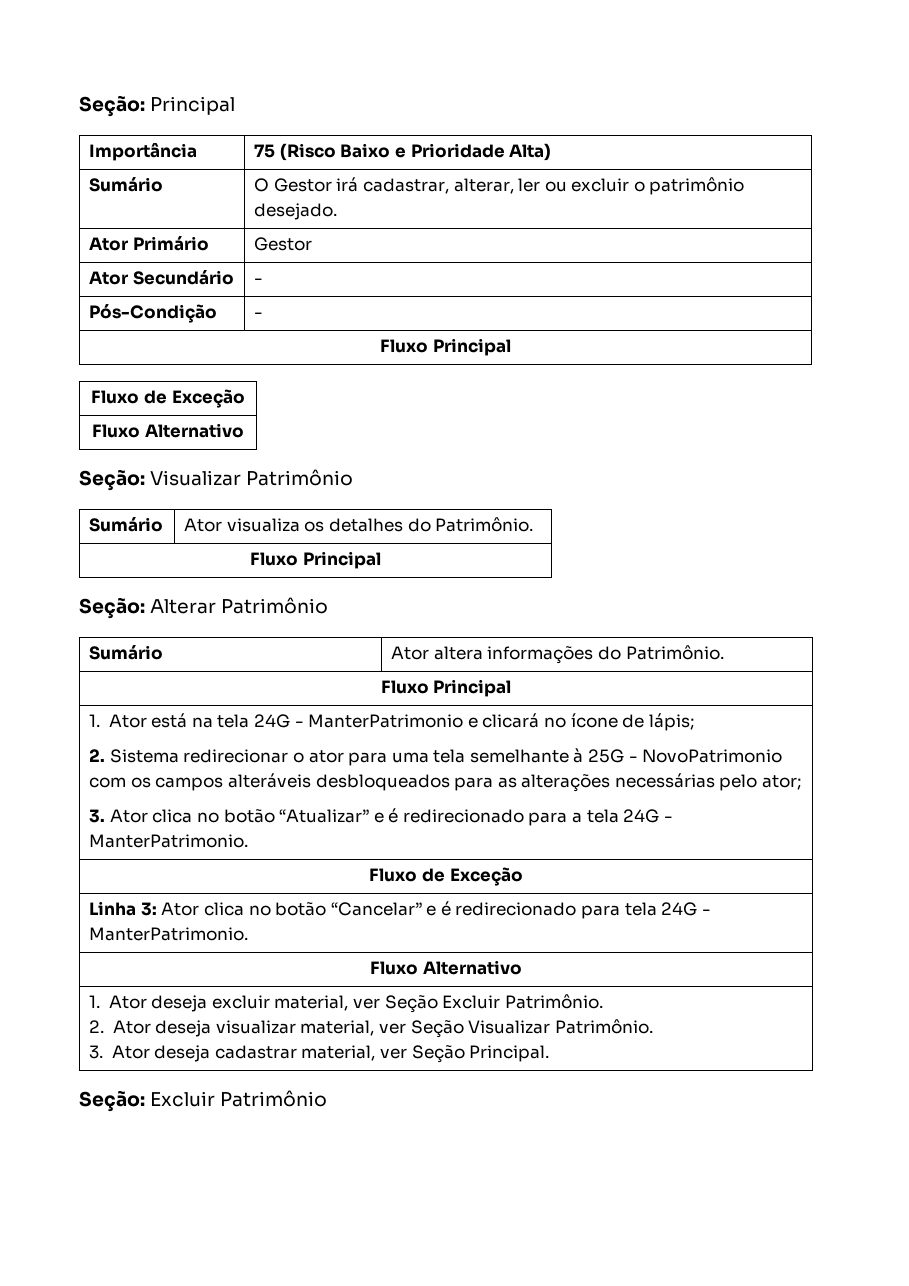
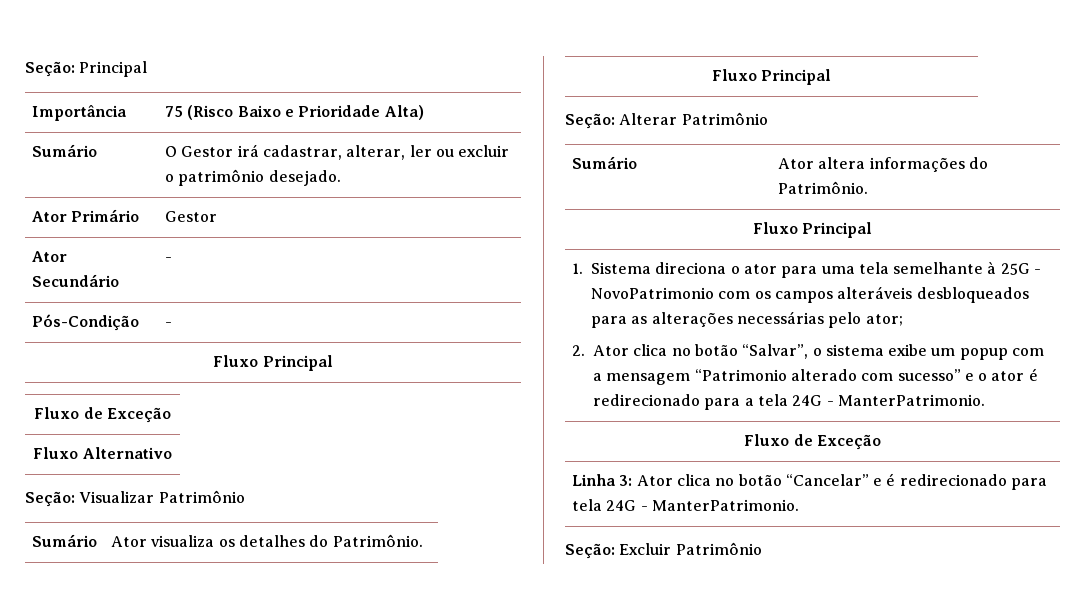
- 1. Ator está na tela 24G - ManterPatrimonio e clicará no ícone de lápis;
- 2. Sistema redirecionar o ator para uma tela semelhante à 25G - NovoPatrimonio com os campos alteráveis desbloqueados para as alterações necessárias pelo ator;
+ 1. Sistema direciona o ator para uma tela semelhante à 25G - NovoPatrimonio com os campos alteráveis desbloqueados para as alterações necessárias pelo ator;
- 3. Ator clica no botão “Atualizar” e é redirecionado para a tela 24G - ManterPatrimonio.
+ 2. Ator clica no botão “Salvar”, o sistema exibe um popup com a mensagem “Patrimonio alterado com sucesso” e o ator é redirecionado para a tela 24G - ManterPatrimonio.
  Linha 3: Ator clica no botão “Cancelar” e é redirecionado para tela 24G - ManterPatrimonio.
- Fluxo Alternativo
- 1. Ator deseja excluir material, ver Seção Excluir Patrimônio.
- 2. Ator deseja visualizar material, ver Seção Visualizar Patrimônio.
- 3. Ator deseja cadastrar material, ver Seção Principal.

